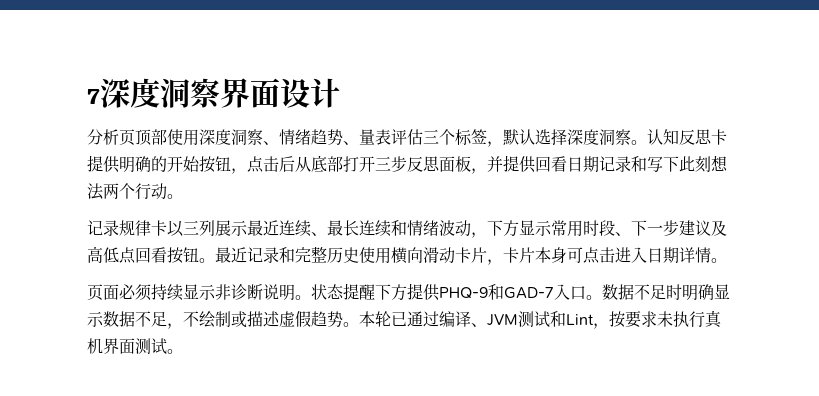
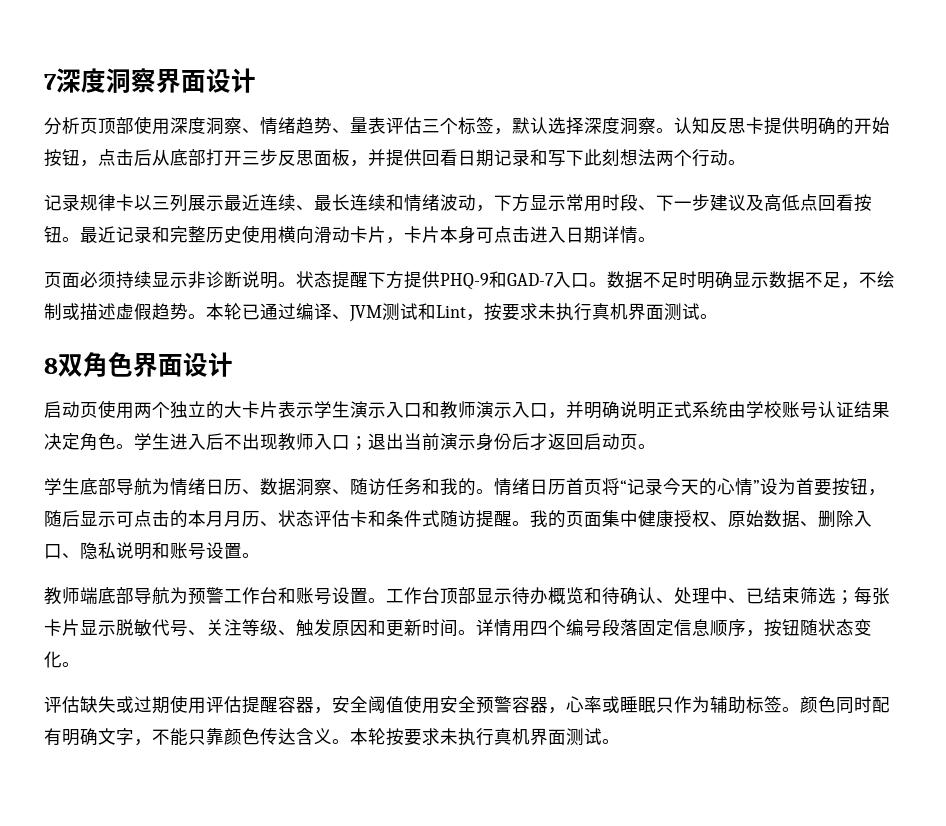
+ 8双角色界面设计
+ 启动页使用两个独立的大卡片表示学生演示入口和教师演示入口，并明确说明正式系统由学校账号认证结果决定角色。学生进入后不出现教师入口；退出当前演示身份后才返回启动页。
+ 学生底部导航为情绪日历、数据洞察、随访任务和我的。情绪日历首页将“记录今天的心情”设为首要按钮，随后显示可点击的本月月历、状态评估卡和条件式随访提醒。我的页面集中健康授权、原始数据、删除入口、隐私说明和账号设置。
+ 教师端底部导航为预警工作台和账号设置。工作台顶部显示待办概览和待确认、处理中、已结束筛选；每张卡片显示脱敏代号、关注等级、触发原因和更新时间。详情用四个编号段落固定信息顺序，按钮随状态变化。
+ 评估缺失或过期使用评估提醒容器，安全阈值使用安全预警容器，心率或睡眠只作为辅助标签。颜色同时配有明确文字，不能只靠颜色传达含义。本轮按要求未执行真机界面测试。

